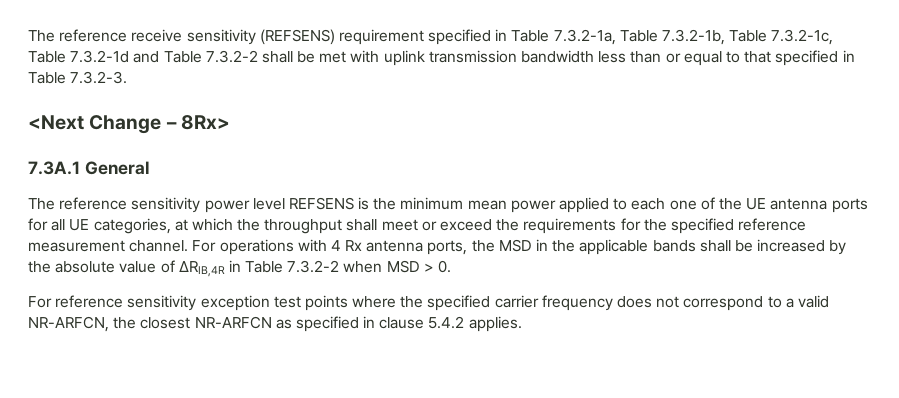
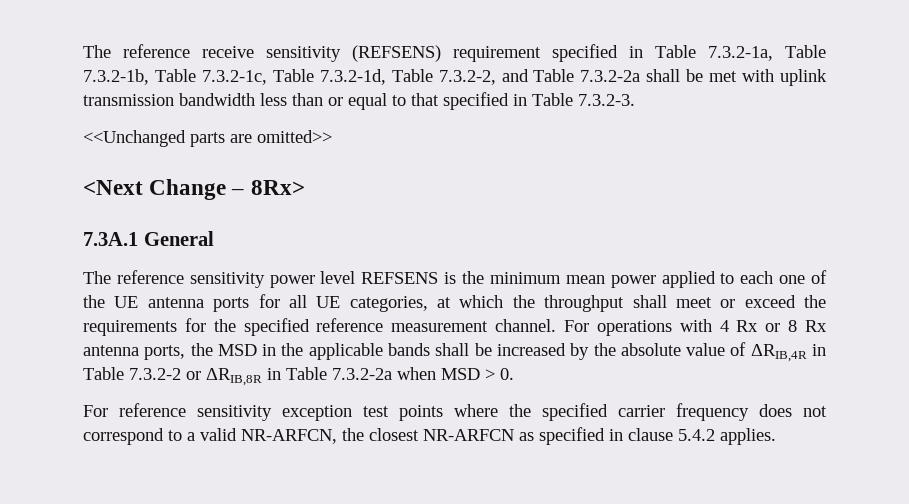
- The reference receive sensitivity (REFSENS) requirement specified in Table 7.3.2-1a, Table 7.3.2-1b, Table 7.3.2-1c, Table 7.3.2-1d and Table 7.3.2-2 shall be met with uplink transmission bandwidth less than or equal to that specified in Table 7.3.2-3.
+ The reference receive sensitivity (REFSENS) requirement specified in Table 7.3.2-1a, Table 7.3.2-1b, Table 7.3.2-1c, Table 7.3.2-1d, Table 7.3.2-2, and Table 7.3.2-2a shall be met with uplink transmission bandwidth less than or equal to that specified in Table 7.3.2-3.
+ <<Unchanged parts are omitted>>
- For operations with 4 Rx antenna ports, the MSD in the applicable bands shall be increased by the absolute value of ΔRIB,4R in Table 7.3.2-2 when MSD > 0.
+ For operations with 4 Rx or 8 Rx antenna ports, the MSD in the applicable bands shall be increased by the absolute value of ΔRIB,4R in Table 7.3.2-2 or ΔRIB,8R in Table 7.3.2-2a when MSD > 0.

